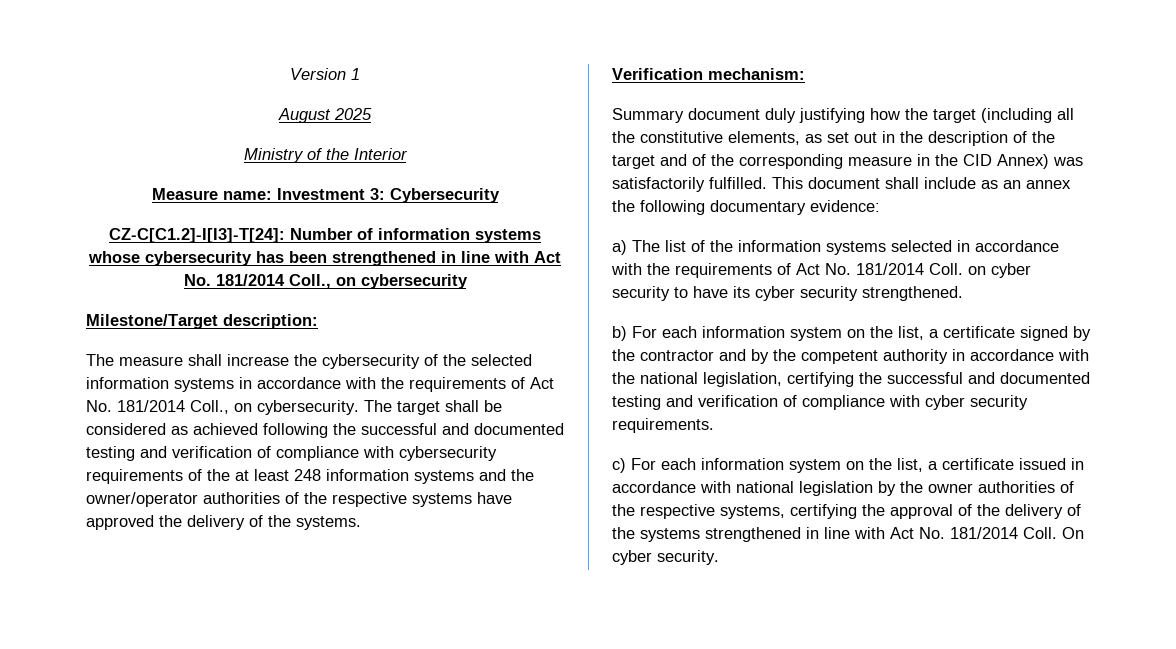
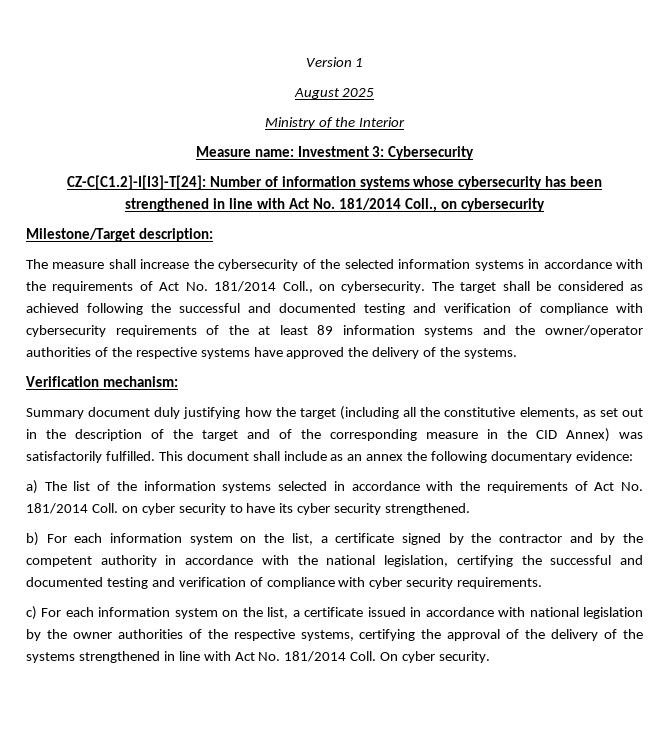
- The target shall be considered as achieved following the successful and documented testing and verification of compliance with cybersecurity requirements of the at least 248 information systems and the owner/operator authorities of the respective systems have approved the delivery of the systems.
+ The target shall be considered as achieved following the successful and documented testing and verification of compliance with cybersecurity requirements of the at least 89 information systems and the owner/operator authorities of the respective systems have approved the delivery of the systems.

